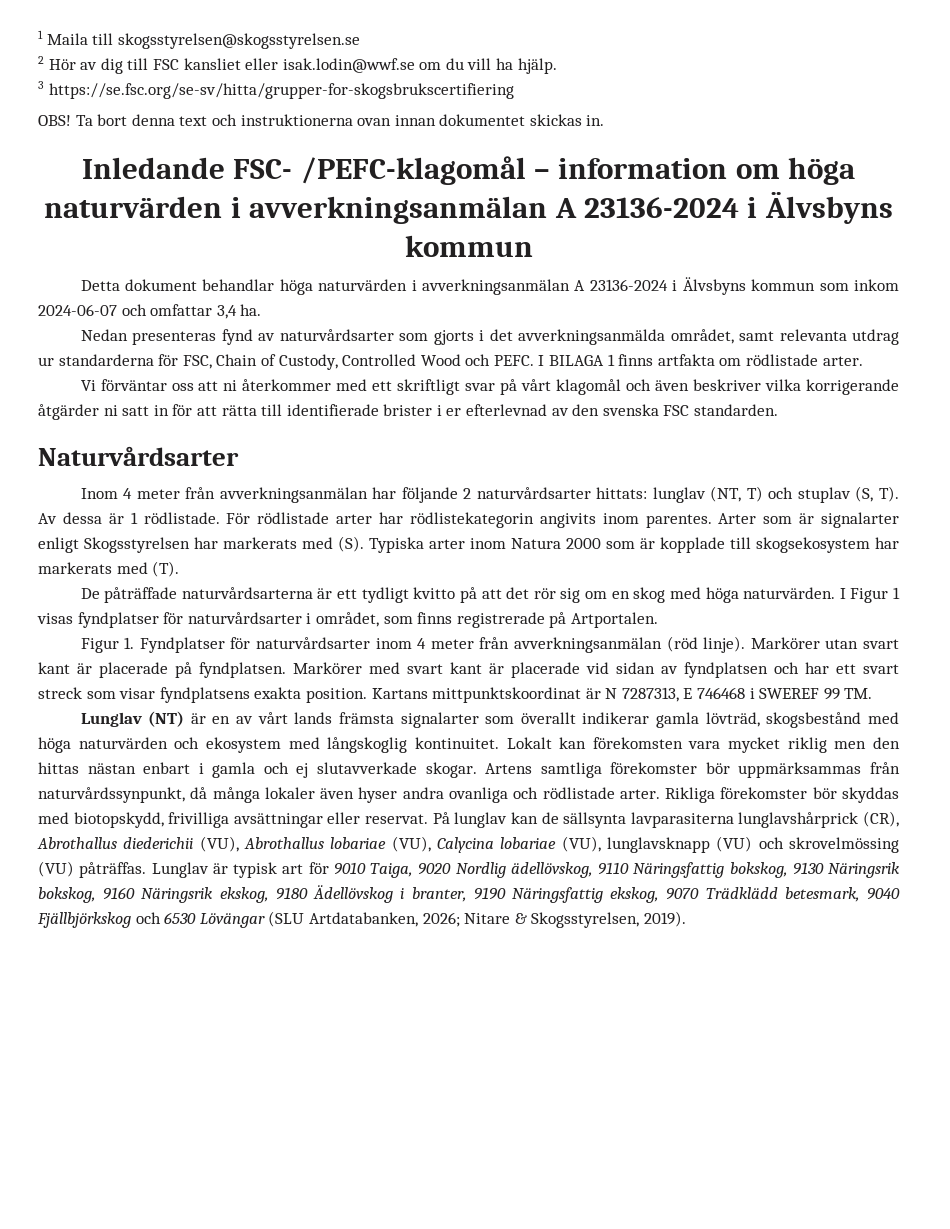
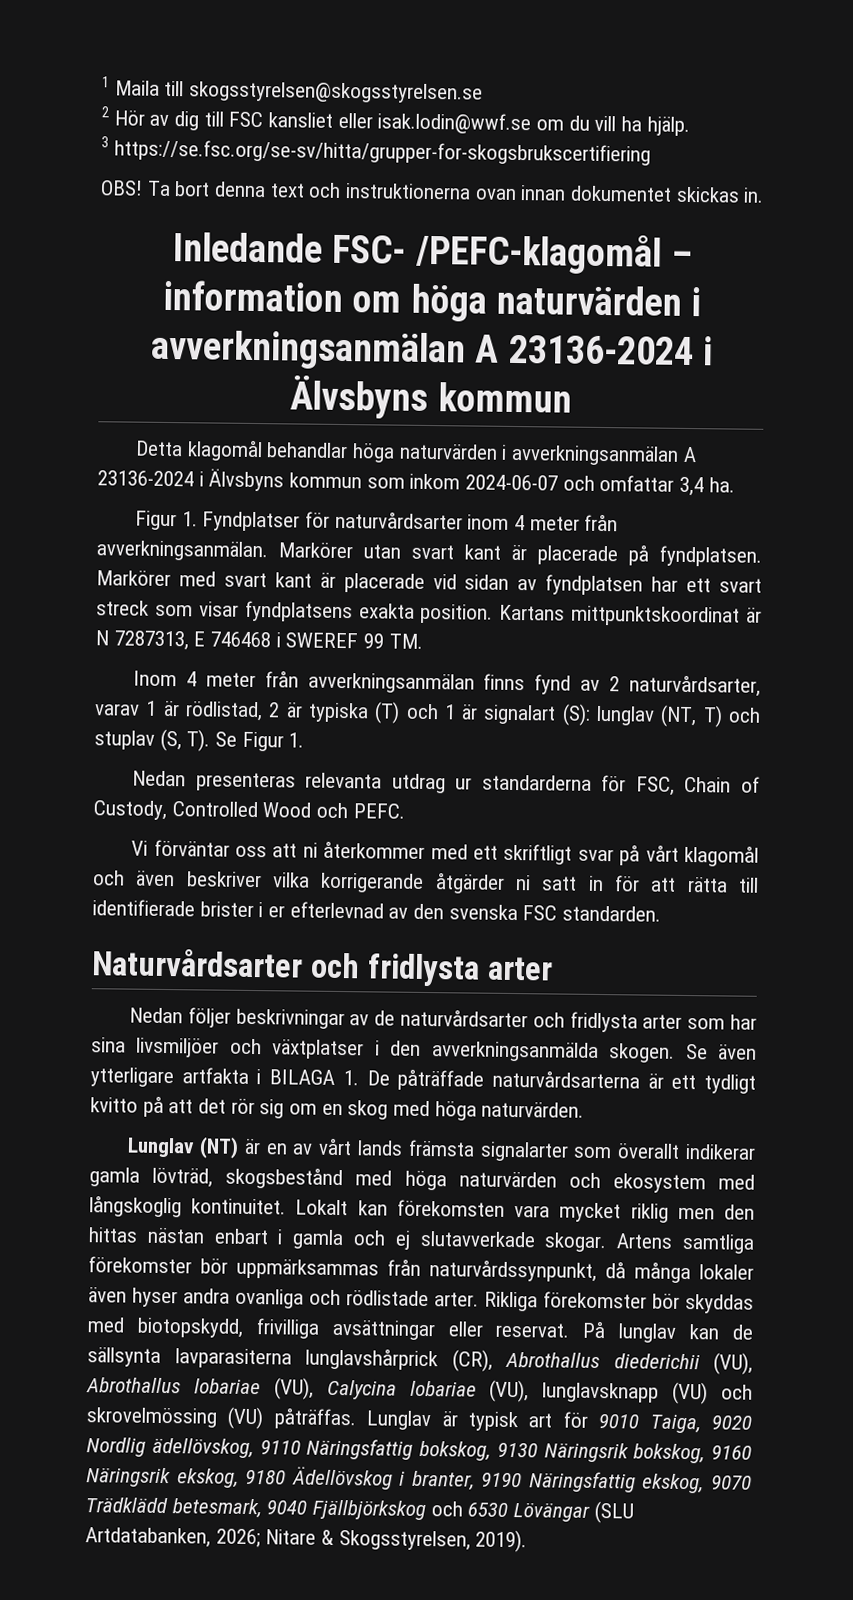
- Detta dokument behandlar höga naturvärden i avverkningsanmälan A 23136-2024 i Älvsbyns kommun som inkom 2024-06-07 och omfattar 3,4 ha.
+ Detta klagomål behandlar höga naturvärden i avverkningsanmälan A 23136-2024 i Älvsbyns kommun som inkom 2024-06-07 och omfattar 3,4 ha.
- Nedan presenteras fynd av naturvårdsarter som gjorts i det avverkningsanmälda området, samt relevanta utdrag ur standarderna för FSC, Chain of Custody, Controlled Wood och PEFC. I BILAGA 1 finns artfakta om rödlistade arter.
+ Figur 1. Fyndplatser för naturvårdsarter inom 4 meter från avverkningsanmälan. Markörer utan svart kant är placerade på fyndplatsen. Markörer med svart kant är placerade vid sidan av fyndplatsen har ett svart streck som visar fyndplatsens exakta position. Kartans mittpunktskoordinat är N 7287313, E 746468 i SWEREF 99 TM.
+ Inom 4 meter från avverkningsanmälan finns fynd av 2 naturvårdsarter, varav 1 är rödlistad, 2 är typiska (T) och 1 är signalart (S): lunglav (NT, T) och stuplav (S, T). Se Figur 1.
+ Nedan presenteras relevanta utdrag ur standarderna för FSC, Chain of Custody, Controlled Wood och PEFC.
- Naturvårdsarter
- Inom 4 meter från avverkningsanmälan har följande 2 naturvårdsarter hittats: lunglav (NT, T) och stuplav (S, T). Av dessa är 1 rödlistade. För rödlistade arter har rödlistekategorin angivits inom parentes. Arter som är signalarter enligt Skogsstyrelsen har markerats med (S). Typiska arter inom Natura 2000 som är kopplade till skogsekosystem har markerats med (T).
- De påträffade naturvårdsarterna är ett tydligt kvitto på att det rör sig om en skog med höga naturvärden. I Figur 1 visas fyndplatser för naturvårdsarter i området, som finns registrerade på Artportalen.
- Figur 1. Fyndplatser för naturvårdsarter inom 4 meter från avverkningsanmälan (röd linje). Markörer utan svart kant är placerade på fyndplatsen. Markörer med svart kant är placerade vid sidan av fyndplatsen och har ett svart streck som visar fyndplatsens exakta position. Kartans mittpunktskoordinat är N 7287313, E 746468 i SWEREF 99 TM.
+ Naturvårdsarter och fridlysta arter
+ Nedan följer beskrivningar av de naturvårdsarter och fridlysta arter som har sina livsmiljöer och växtplatser i den avverkningsanmälda skogen. Se även ytterligare artfakta i BILAGA 1. De påträffade naturvårdsarterna är ett tydligt kvitto på att det rör sig om en skog med höga naturvärden.

